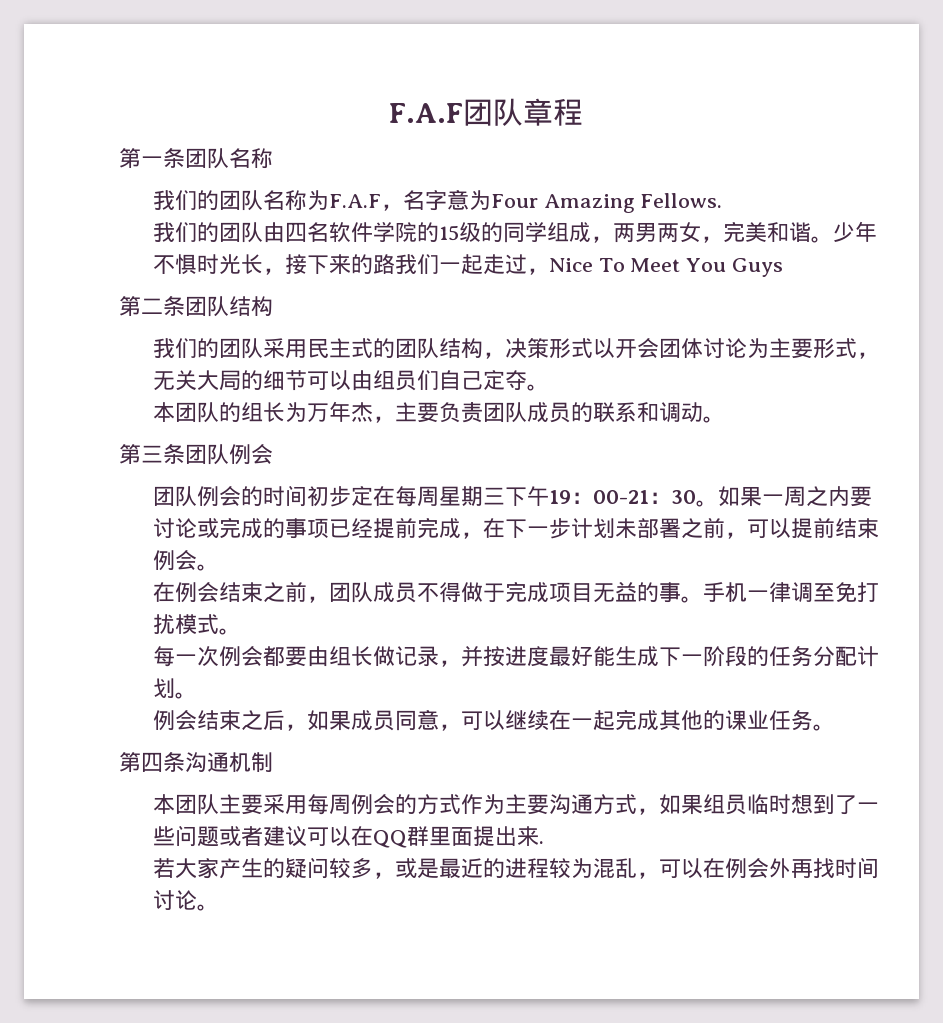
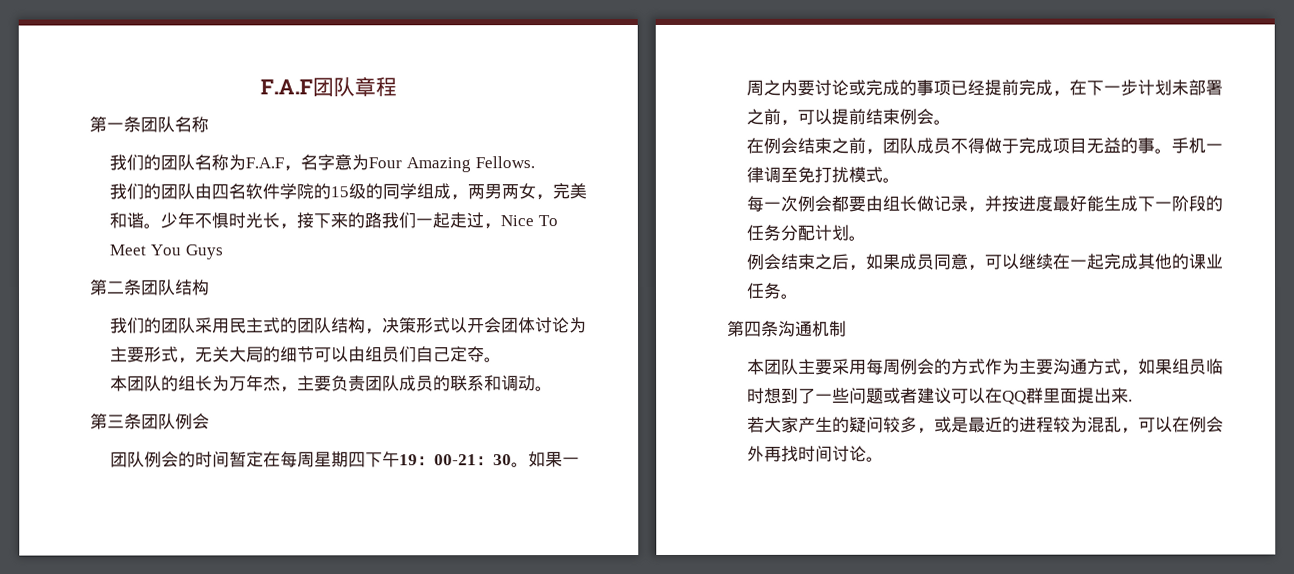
- 团队例会的时间初步定在每周星期三下午19：00-21：30。
+ 团队例会的时间暂定在每周星期四下午19：00-21：30。

